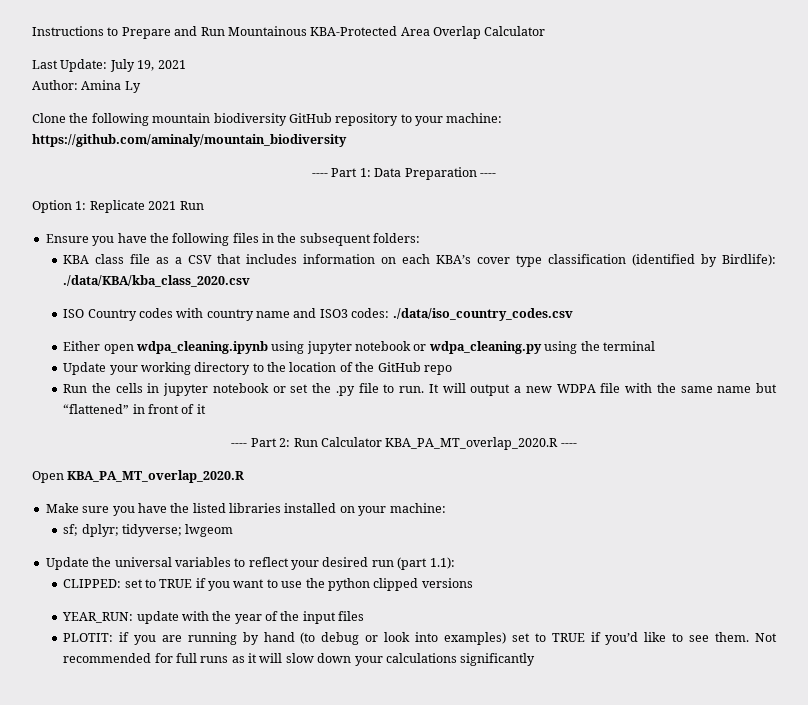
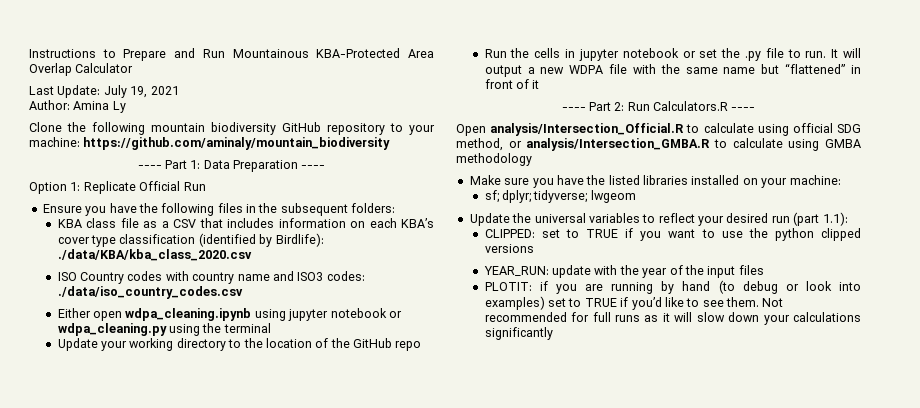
- Option 1: Replicate 2021 Run
+ Option 1: Replicate Official Run
- ---- Part 2: Run Calculator KBA_PA_MT_overlap_2020.R ----
+ ---- Part 2: Run Calculators.R ----
- Open KBA_PA_MT_overlap_2020.R
+ Open analysis/Intersection_Official.R to calculate using official SDG method, or analysis/Intersection_GMBA.R to calculate using GMBA methodology

